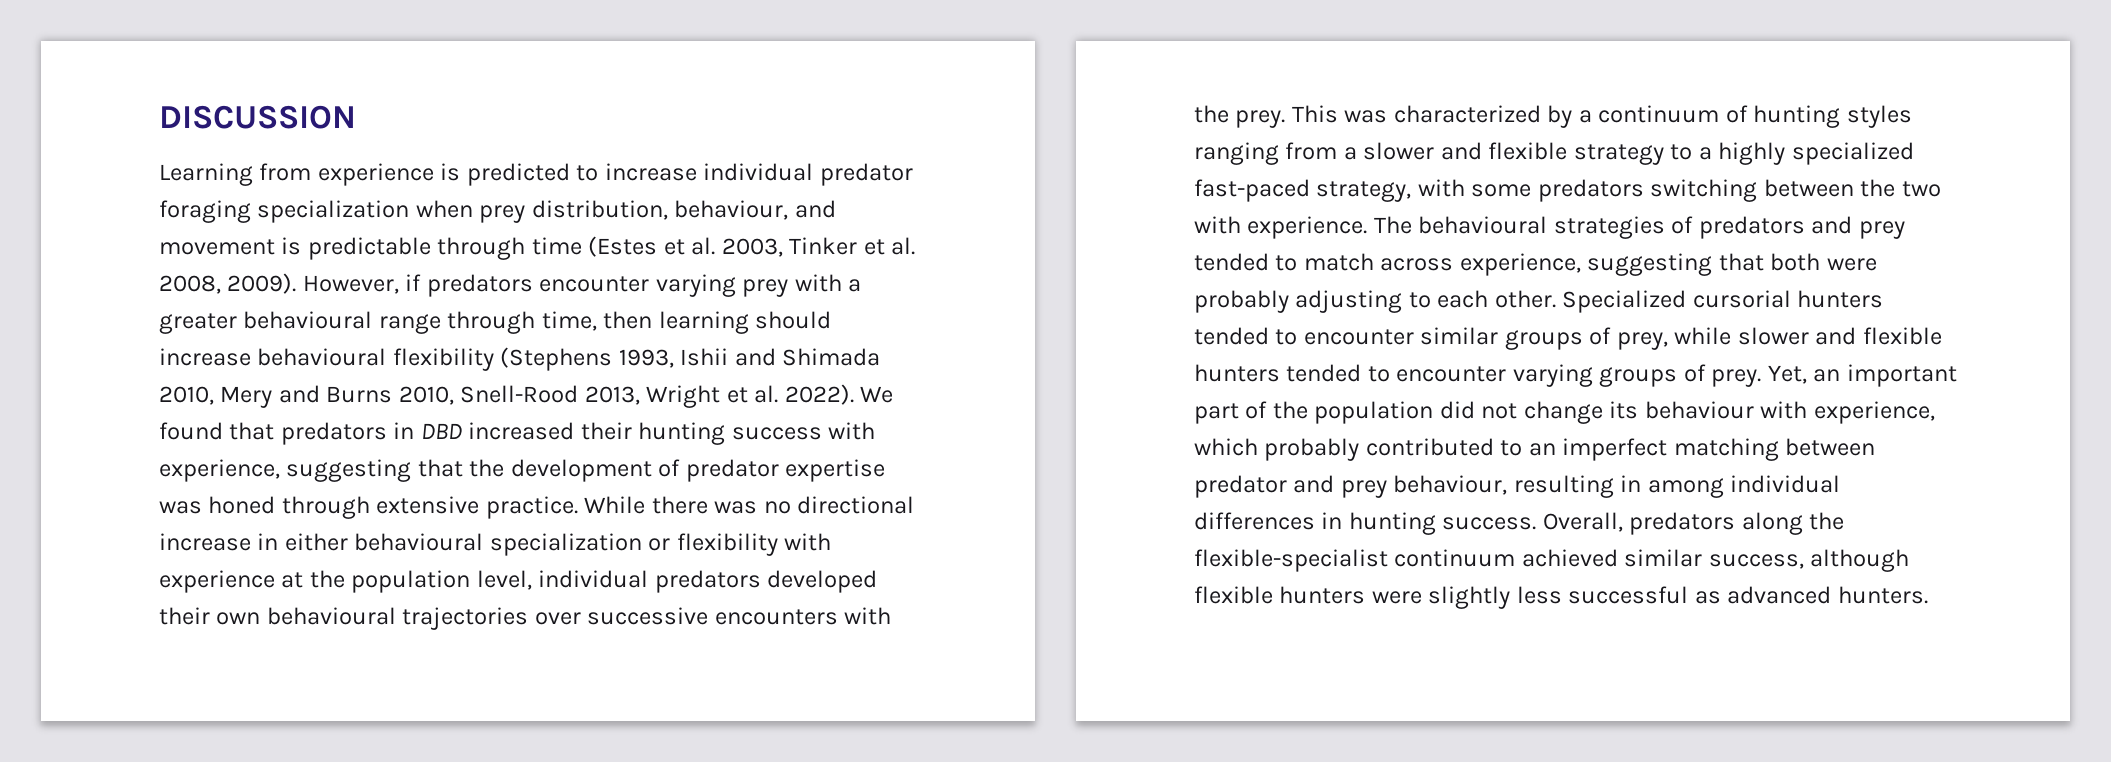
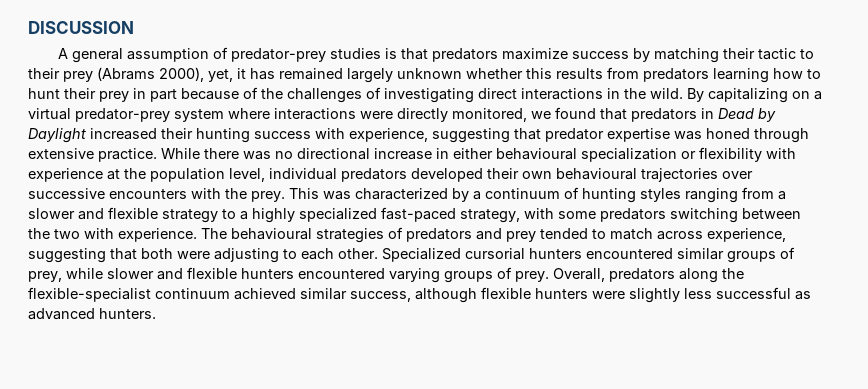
- Learning from experience is predicted to increase individual predator foraging specialization when prey distribution, behaviour, and movement is predictable through time (Estes et al. 2003, Tinker et al. 2008, 2009). However, if predators encounter varying prey with a greater behavioural range through time, then learning should increase behavioural flexibility (Stephens 1993, Ishii and Shimada 2010, Mery and Burns 2010, Snell-Rood 2013, Wright et al. 2022). We found that predators in DBD increased their hunting success with experience, suggesting that the development of predator expertise was honed through extensive practice.
+ A general assumption of predator-prey studies is that predators maximize success by matching their tactic to their prey (Abrams 2000), yet, it has remained largely unknown whether this results from predators learning how to hunt their prey in part because of the challenges of investigating direct interactions in the wild. By capitalizing on a virtual predator-prey system where interactions were directly monitored, we found that predators in Dead by Daylight increased their hunting success with experience, suggesting that predator expertise was honed through extensive practice.
- The behavioural strategies of predators and prey tended to match across experience, suggesting that both were probably adjusting to each other.
+ The behavioural strategies of predators and prey tended to match across experience, suggesting that both were adjusting to each other.
- Specialized cursorial hunters tended to encounter similar groups of prey, while slower and flexible hunters tended to encounter varying groups of prey.
+ Specialized cursorial hunters encountered similar groups of prey, while slower and flexible hunters encountered varying groups of prey.
- Yet, an important part of the population did not change its behaviour with experience, which probably contributed to an imperfect matching between predator and prey behaviour, resulting in among individual differences in hunting success.

